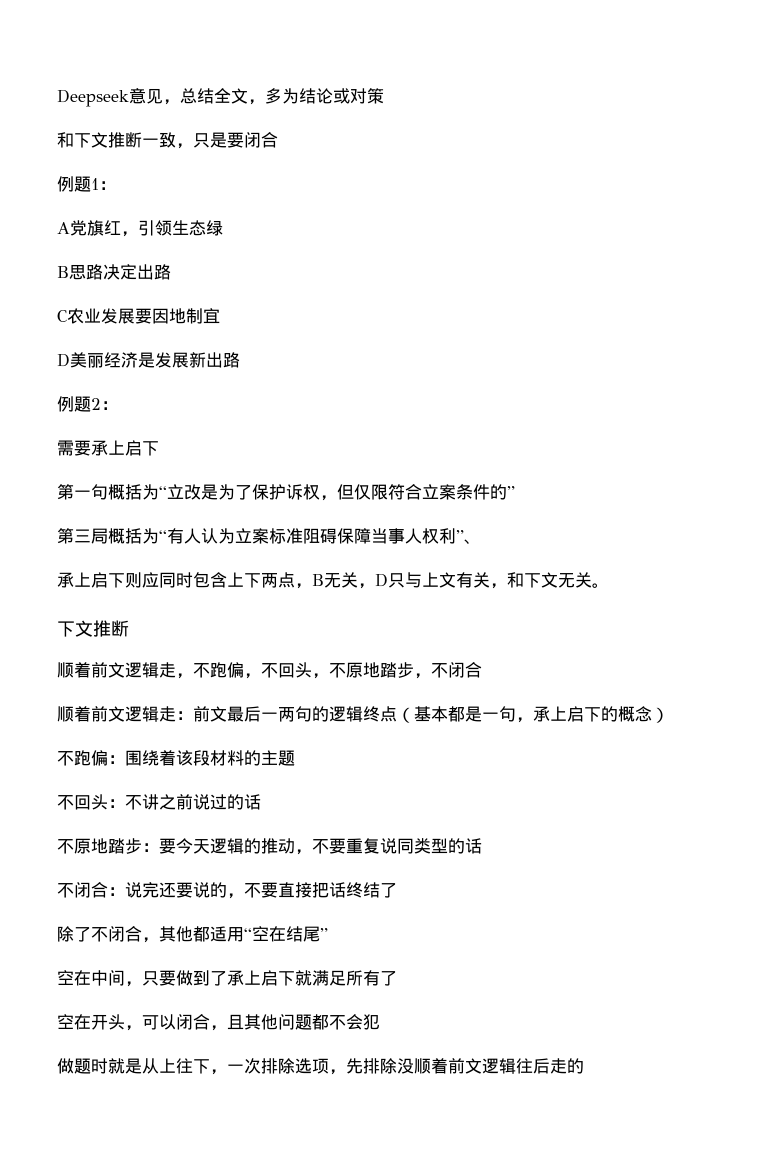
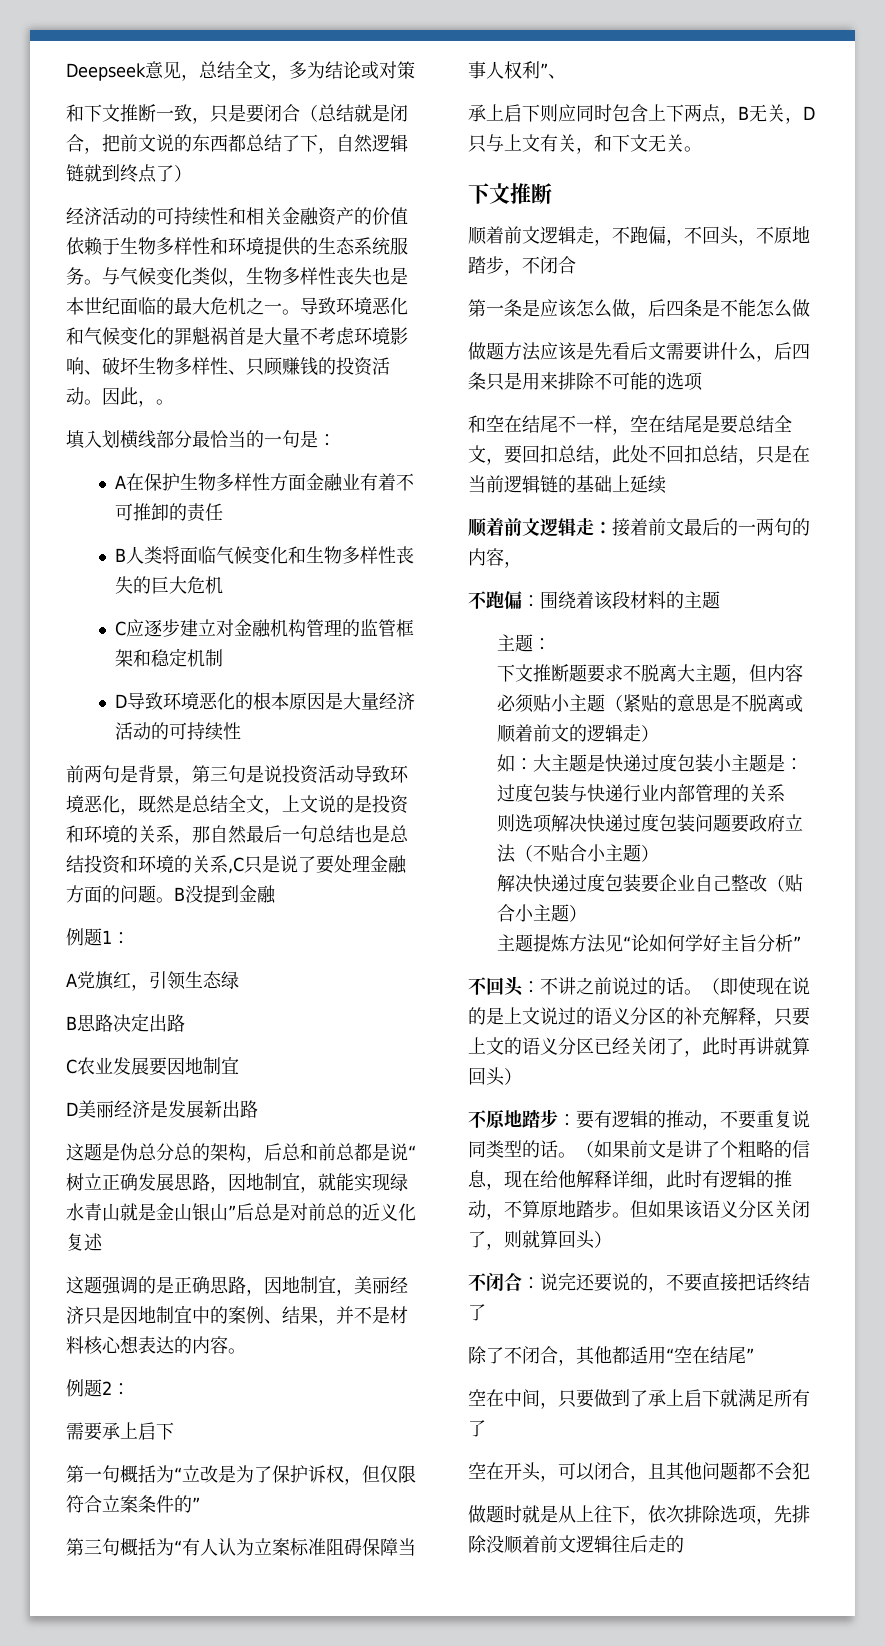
- 和下文推断一致，只是要闭合
+ 和下文推断一致，只是要闭合（总结就是闭合，把前文说的东西都总结了下，自然逻辑链就到终点了）
+ 经济活动的可持续性和相关金融资产的价值依赖于生物多样性和环境提供的生态系统服务。与气候变化类似，生物多样性丧失也是本世纪面临的最大危机之一。导致环境恶化和气候变化的罪魁祸首是大量不考虑环境影响、破坏生物多样性、只顾赚钱的投资活动。因此，。
+ 填入划横线部分最恰当的一句是：
+ A在保护生物多样性方面金融业有着不可推卸的责任
+ B人类将面临气候变化和生物多样性丧失的巨大危机
+ C应逐步建立对金融机构管理的监管框架和稳定机制
+ D导致环境恶化的根本原因是大量经济活动的可持续性
+ 前两句是背景，第三句是说投资活动导致环境恶化，既然是总结全文，上文说的是投资和环境的关系，那自然最后一句总结也是总结投资和环境的关系,C只是说了要处理金融方面的问题。B没提到金融
+ 这题是伪总分总的架构，后总和前总都是说“树立正确发展思路，因地制宜，就能实现绿水青山就是金山银山”后总是对前总的近义化复述
+ 这题强调的是正确思路，因地制宜，美丽经济只是因地制宜中的案例、结果，并不是材料核心想表达的内容。
- 第三局概括为“有人认为立案标准阻碍保障当事人权利”、
+ 第三句概括为“有人认为立案标准阻碍保障当事人权利”、
+ 第一条是应该怎么做，后四条是不能怎么做
+ 做题方法应该是先看后文需要讲什么，后四条只是用来排除不可能的选项
+ 和空在结尾不一样，空在结尾是要总结全文，要回扣总结，此处不回扣总结，只是在当前逻辑链的基础上延续
- 顺着前文逻辑走：前文最后一两句的逻辑终点（基本都是一句，承上启下的概念）
+ 顺着前文逻辑走：接着前文最后的一两句的内容，
+ 主题：
+ 下文推断题要求不脱离大主题，但内容必须贴小主题（紧贴的意思是不脱离或顺着前文的逻辑走）
+ 如：大主题是快递过度包装小主题是：过度包装与快递行业内部管理的关系
+ 则选项解决快递过度包装问题要政府立法（不贴合小主题）
+ 解决快递过度包装要企业自己整改（贴合小主题）
+ 主题提炼方法见“论如何学好主旨分析”
- 不回头：不讲之前说过的话
+ 不回头：不讲之前说过的话。（即使现在说的是上文说过的语义分区的补充解释，只要上文的语义分区已经关闭了，此时再讲就算回头）
- 不原地踏步：要今天逻辑的推动，不要重复说同类型的话
+ 不原地踏步：要有逻辑的推动，不要重复说同类型的话。（如果前文是讲了个粗略的信息，现在给他解释详细，此时有逻辑的推动，不算原地踏步。但如果该语义分区关闭了，则就算回头）
- 做题时就是从上往下，一次排除选项，先排除没顺着前文逻辑往后走的
+ 做题时就是从上往下，依次排除选项，先排除没顺着前文逻辑往后走的

